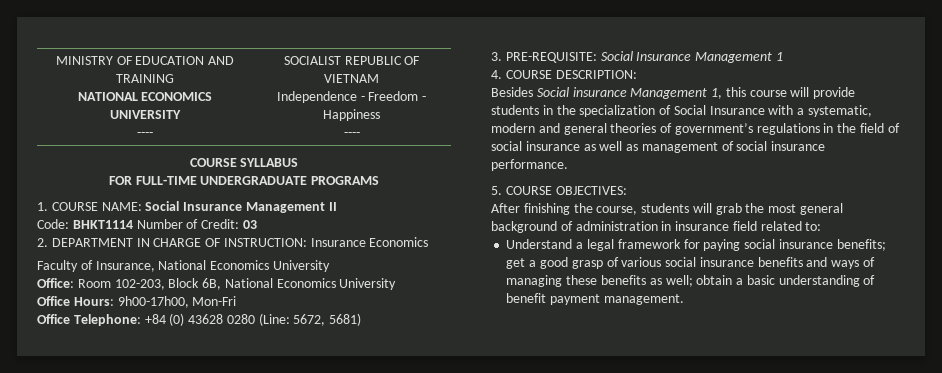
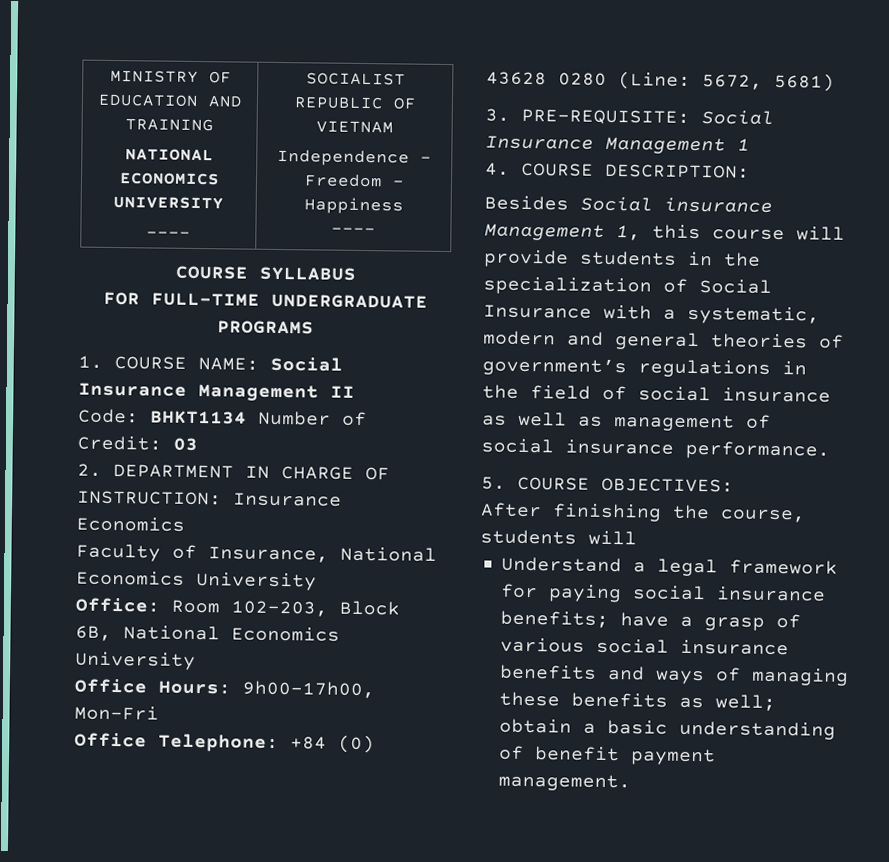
- Code: BHKT1114 Number of Credit: 03
+ Code: BHKT1134 Number of Credit: 03
- After finishing the course, students will grab the most general background of administration in insurance field related to:
+ After finishing the course, students will
- Understand a legal framework for paying social insurance benefits; get a good grasp of various social insurance benefits and ways of managing these benefits as well; obtain a basic understanding of benefit payment management.
+ Understand a legal framework for paying social insurance benefits; have a grasp of various social insurance benefits and ways of managing these benefits as well; obtain a basic understanding of benefit payment management.

